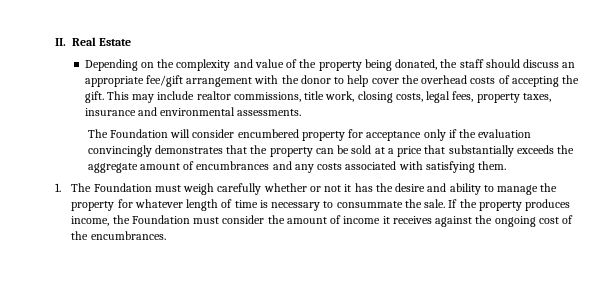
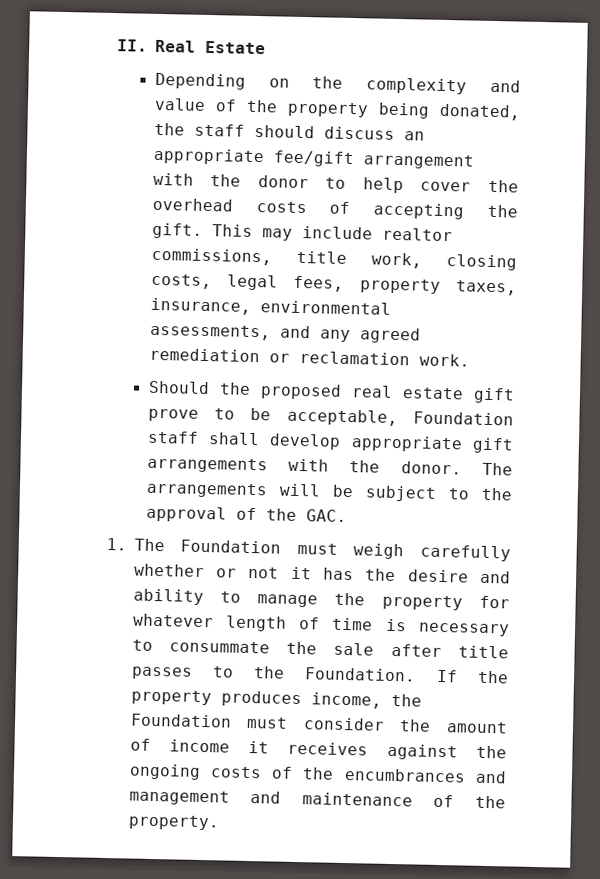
- This may include realtor commissions, title work, closing costs, legal fees, property taxes, insurance and environmental assessments.
- The Foundation will consider encumbered property for acceptance only if the evaluation convincingly demonstrates that the property can be sold at a price that substantially exceeds the aggregate amount of encumbrances and any costs associated with satisfying them.
+ This may include realtor commissions, title work, closing costs, legal fees, property taxes, insurance, environmental assessments, and any agreed remediation or reclamation work.
+ Should the proposed real estate gift prove to be acceptable, Foundation staff shall develop appropriate gift arrangements with the donor. The arrangements will be subject to the approval of the GAC.
- 1. The Foundation must weigh carefully whether or not it has the desire and ability to manage the property for whatever length of time is necessary to consummate the sale.
+ 1. The Foundation must weigh carefully whether or not it has the desire and ability to manage the property for whatever length of time is necessary to consummate the sale after title passes to the Foundation.
- If the property produces income, the Foundation must consider the amount of income it receives against the ongoing cost of the encumbrances.
+ If the property produces income, the Foundation must consider the amount of income it receives against the ongoing costs of the encumbrances and management and maintenance of the property.

